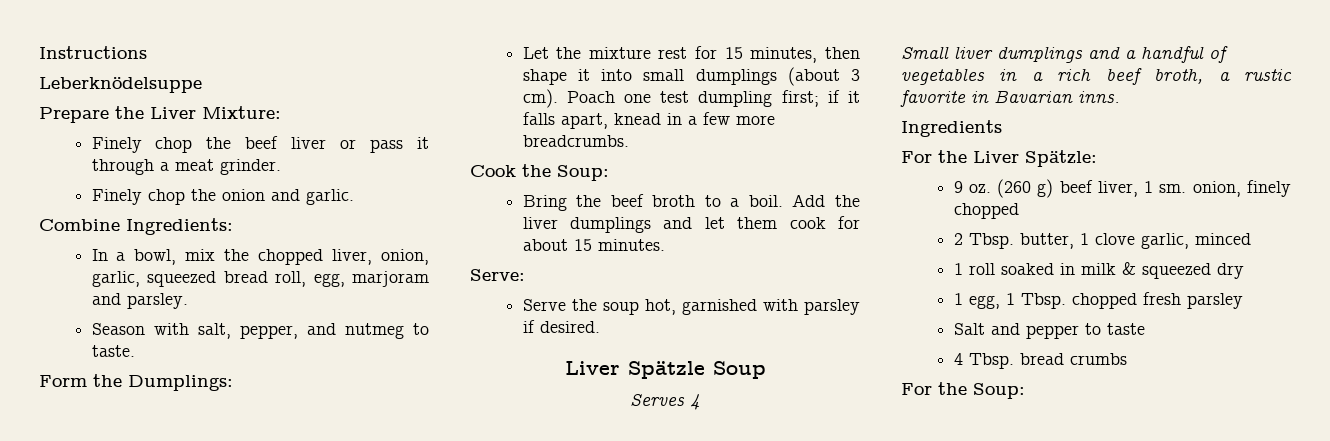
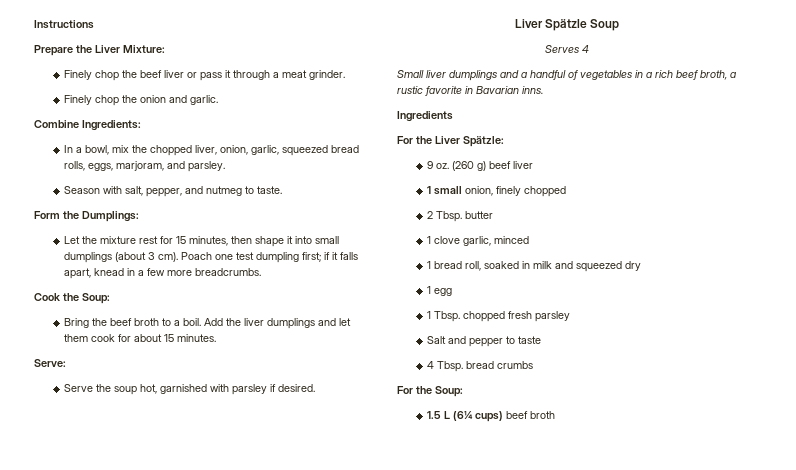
- Leberknödelsuppe
- In a bowl, mix the chopped liver, onion, garlic, squeezed bread roll, egg, marjoram and parsley.
+ In a bowl, mix the chopped liver, onion, garlic, squeezed bread rolls, eggs, marjoram, and parsley.
- (260 g) beef liver, 1 sm. onion, finely chopped
+ (260 g) beef liver
+ 1 small onion, finely chopped
- 2 Tbsp. butter, 1 clove garlic, minced
+ 2 Tbsp. butter
+ 1 clove garlic, minced
- 1 roll soaked in milk & squeezed dry
+ 1 bread roll, soaked in milk and squeezed dry
- 1 egg, 1 Tbsp. chopped fresh parsley
+ 1 egg
+ 1 Tbsp. chopped fresh parsley
+ 1.5 L (6¼ cups) beef broth

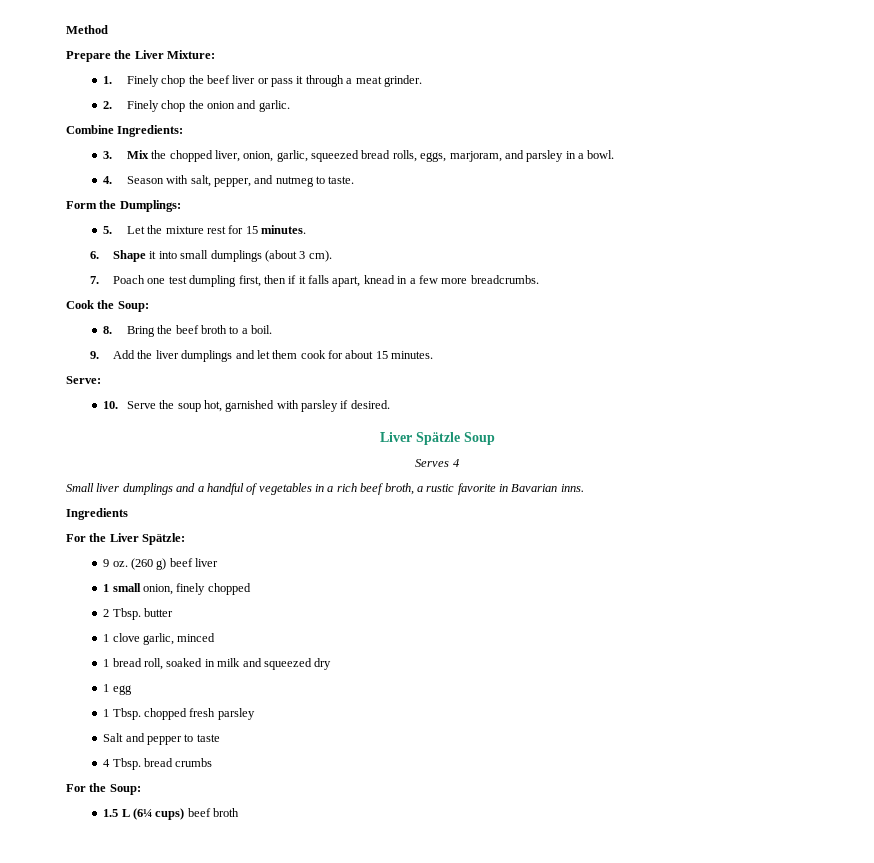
- Instructions
+ Method
- Finely chop the beef liver or pass it through a meat grinder.
+ 1. Finely chop the beef liver or pass it through a meat grinder.
- Finely chop the onion and garlic.
+ 2. Finely chop the onion and garlic.
- In a bowl, mix the chopped liver, onion, garlic, squeezed bread rolls, eggs, marjoram, and parsley.
- Season with salt, pepper, and nutmeg to taste.
+ 3. Mix the chopped liver, onion, garlic, squeezed bread rolls, eggs, marjoram, and parsley in a bowl.
+ 4. Season with salt, pepper, and nutmeg to taste.
- Let the mixture rest for 15 minutes, then shape it into small dumplings (about 3 cm). Poach one test dumpling first; if it falls apart, knead in a few more breadcrumbs.
+ 5. Let the mixture rest for 15 minutes.
+ 6. Shape it into small dumplings (about 3 cm).
+ 7. Poach one test dumpling first, then if it falls apart, knead in a few more breadcrumbs.
- Bring the beef broth to a boil. Add the liver dumplings and let them cook for about 15 minutes.
+ 8. Bring the beef broth to a boil.
+ 9. Add the liver dumplings and let them cook for about 15 minutes.
- Serve the soup hot, garnished with parsley if desired.
+ 10. Serve the soup hot, garnished with parsley if desired.

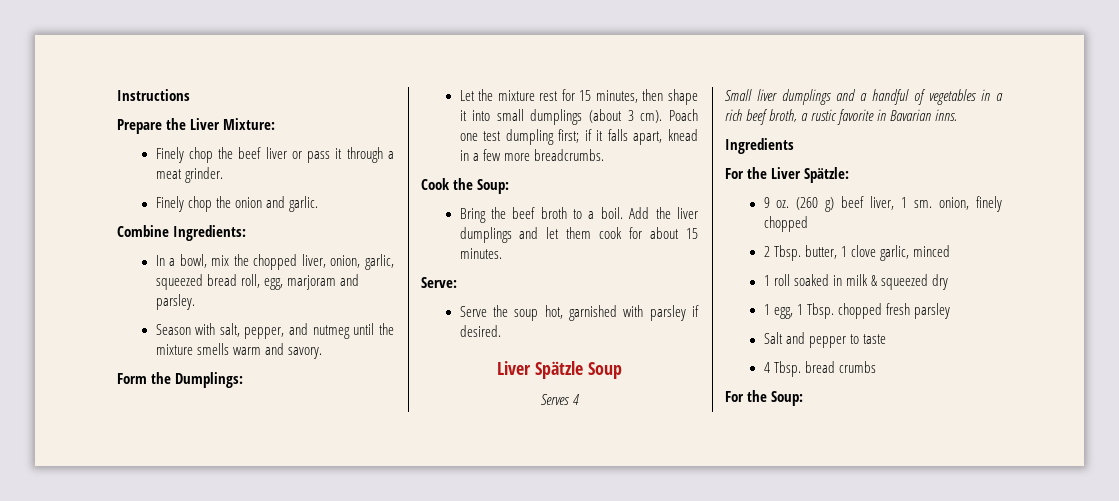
- Method
+ Instructions
- 1. Finely chop the beef liver or pass it through a meat grinder.
+ Finely chop the beef liver or pass it through a meat grinder.
- 2. Finely chop the onion and garlic.
+ Finely chop the onion and garlic.
- 3. Mix the chopped liver, onion, garlic, squeezed bread rolls, eggs, marjoram, and parsley in a bowl.
- 4. Season with salt, pepper, and nutmeg to taste.
+ In a bowl, mix the chopped liver, onion, garlic, squeezed bread roll, egg, marjoram and parsley.
+ Season with salt, pepper, and nutmeg until the mixture smells warm and savory.
- 5. Let the mixture rest for 15 minutes.
- 6. Shape it into small dumplings (about 3 cm).
- 7. Poach one test dumpling first, then if it falls apart, knead in a few more breadcrumbs.
+ Let the mixture rest for 15 minutes, then shape it into small dumplings (about 3 cm). Poach one test dumpling first; if it falls apart, knead in a few more breadcrumbs.
- 8. Bring the beef broth to a boil.
- 9. Add the liver dumplings and let them cook for about 15 minutes.
+ Bring the beef broth to a boil. Add the liver dumplings and let them cook for about 15 minutes.
- 10. Serve the soup hot, garnished with parsley if desired.
+ Serve the soup hot, garnished with parsley if desired.
- (260 g) beef liver
- 1 small onion, finely chopped
+ (260 g) beef liver, 1 sm. onion, finely chopped
- 2 Tbsp. butter
- 1 clove garlic, minced
+ 2 Tbsp. butter, 1 clove garlic, minced
- 1 bread roll, soaked in milk and squeezed dry
+ 1 roll soaked in milk & squeezed dry
- 1 egg
- 1 Tbsp. chopped fresh parsley
+ 1 egg, 1 Tbsp. chopped fresh parsley
- 1.5 L (6¼ cups) beef broth

